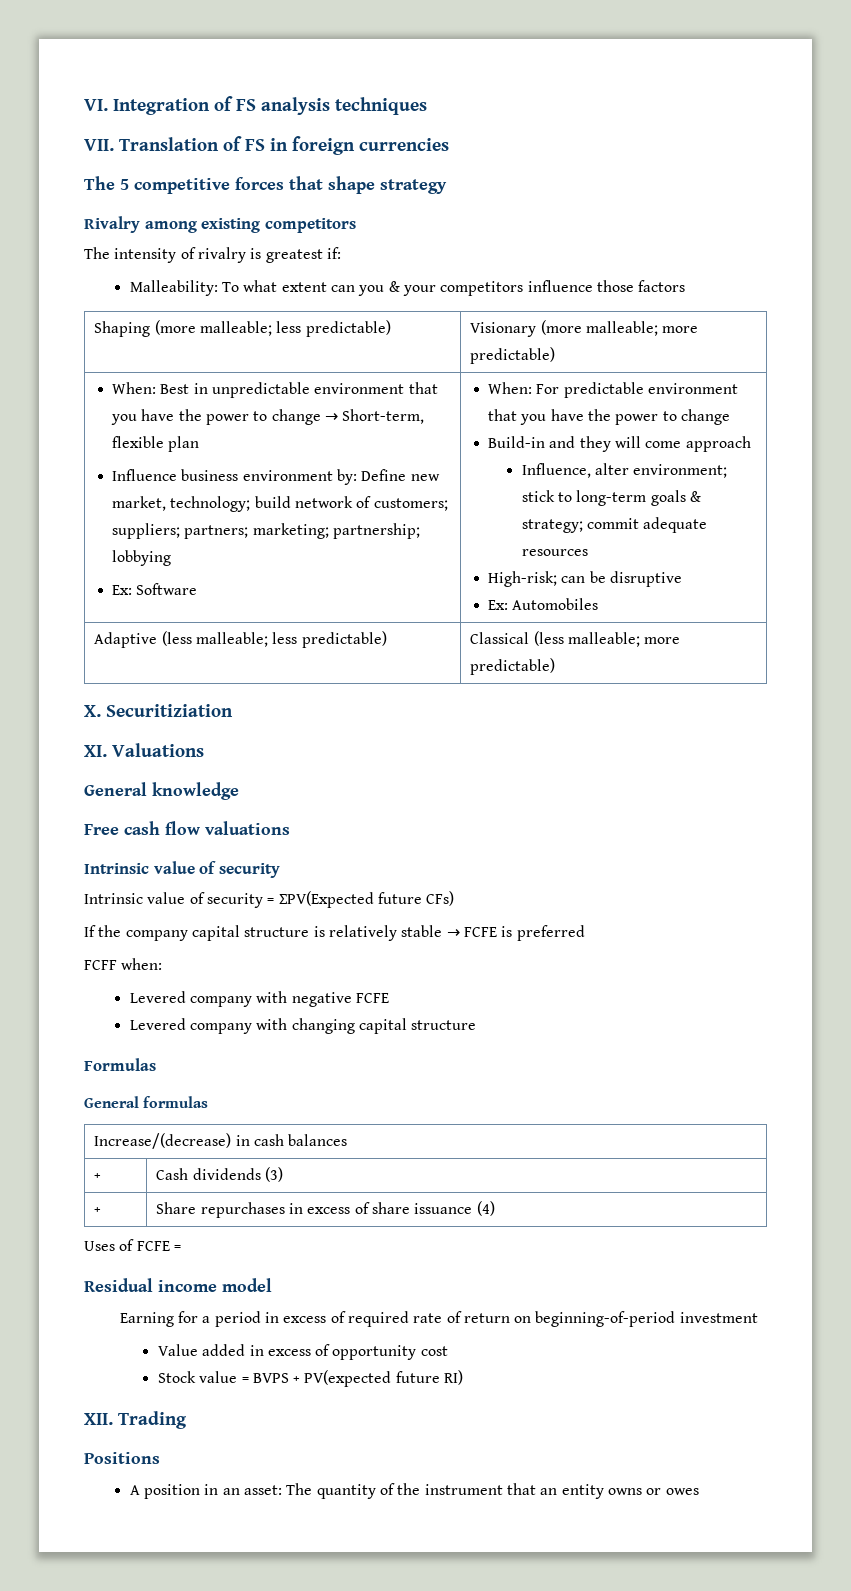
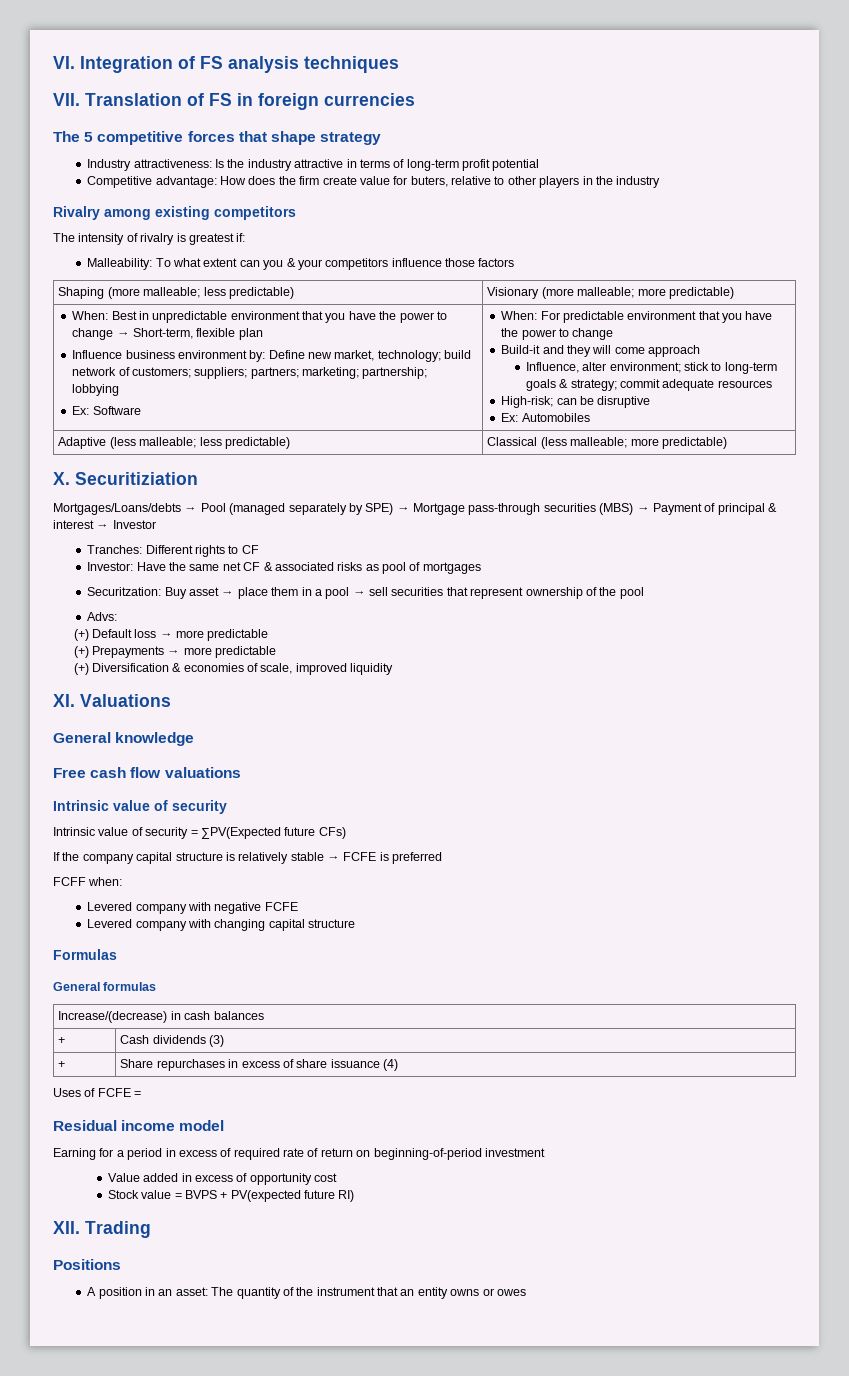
+ Industry attractiveness: Is the industry attractive in terms of long-term profit potential
+ Competitive advantage: How does the firm create value for buters, relative to other players in the industry
- Build-in and they will come approach
+ Build-it and they will come approach
+ Mortgages/Loans/debts → Pool (managed separately by SPE) → Mortgage pass-through securities (MBS) → Payment of principal & interest → Investor
+ Tranches: Different rights to CF
+ Investor: Have the same net CF & associated risks as pool of mortgages
+ Securitzation: Buy asset → place them in a pool → sell securities that represent ownership of the pool
+ Advs:
+ (+) Default loss → more predictable
+ (+) Prepayments → more predictable
+ (+) Diversification & economies of scale, improved liquidity

